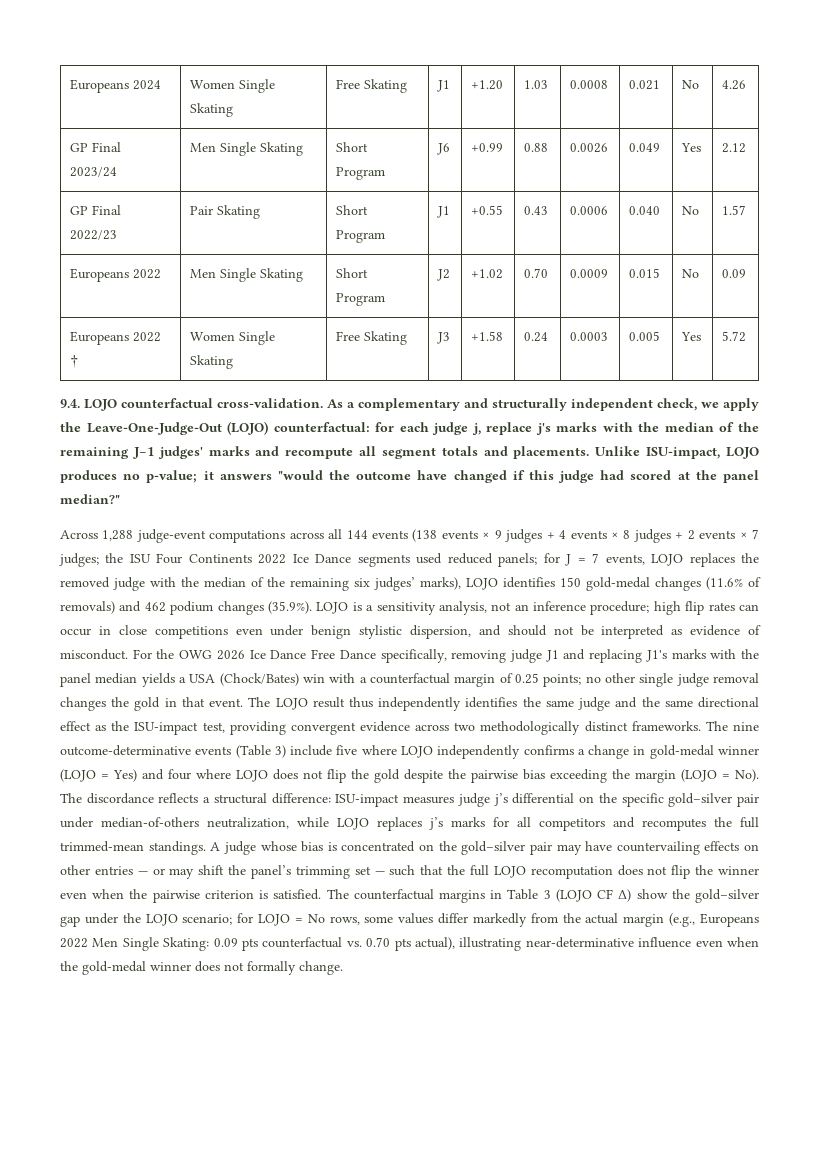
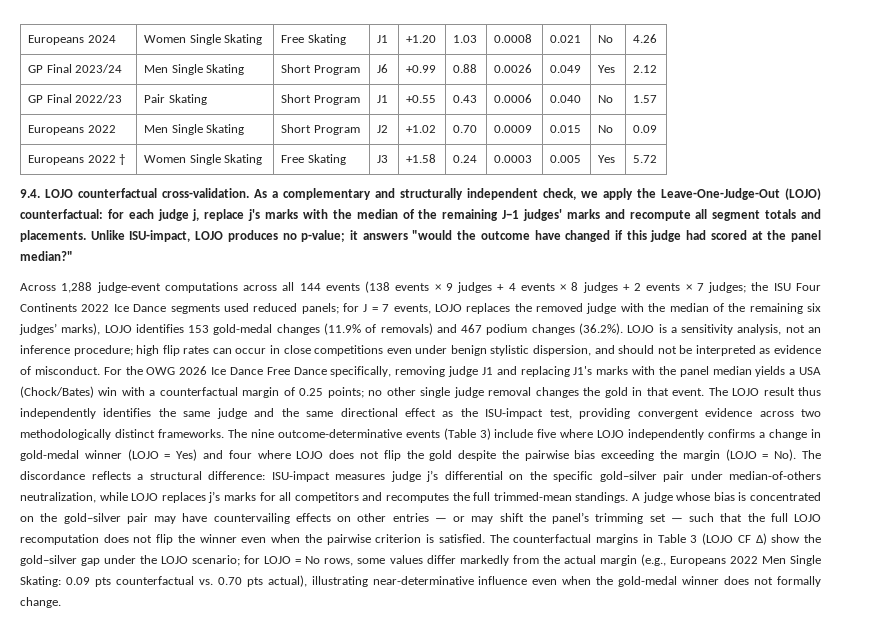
- for J = 7 events, LOJO replaces the removed judge with the median of the remaining six judges’ marks), LOJO identifies 150 gold-medal changes (11.6% of removals) and 462 podium changes (35.9%). LOJO is a sensitivity analysis, not an inference procedure;
+ for J = 7 events, LOJO replaces the removed judge with the median of the remaining six judges’ marks), LOJO identifies 153 gold-medal changes (11.9% of removals) and 467 podium changes (36.2%). LOJO is a sensitivity analysis, not an inference procedure;

